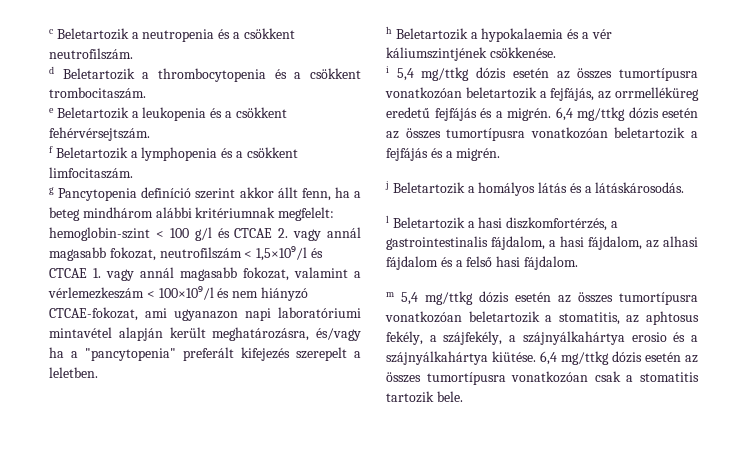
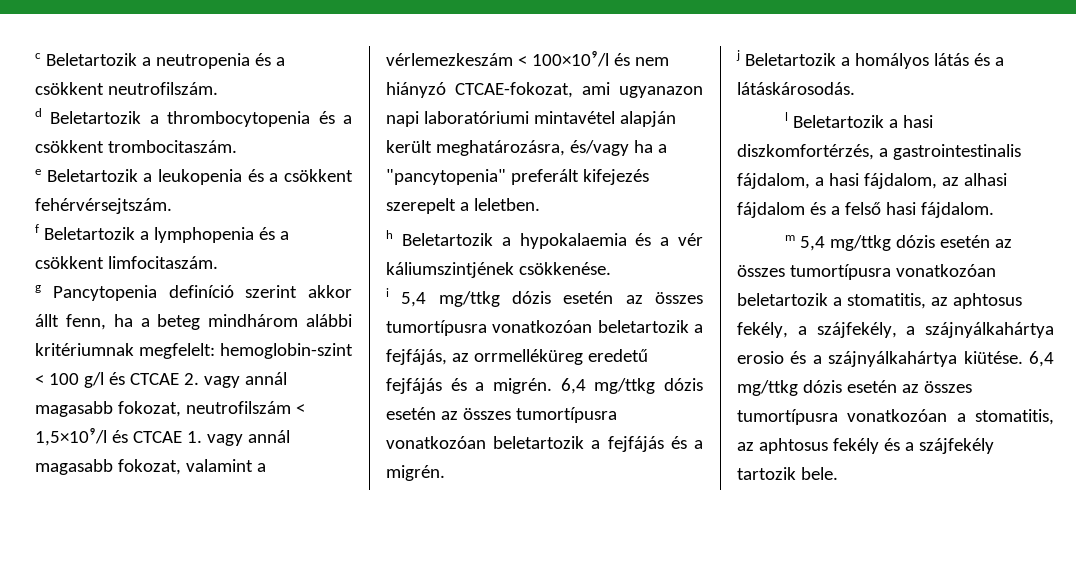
- 6,4 mg/ttkg dózis esetén az összes tumortípusra vonatkozóan csak a stomatitis tartozik bele.
+ 6,4 mg/ttkg dózis esetén az összes tumortípusra vonatkozóan a stomatitis, az aphtosus fekély és a szájfekély tartozik bele.

